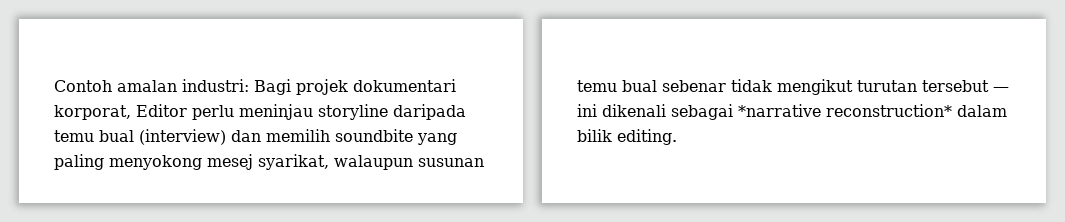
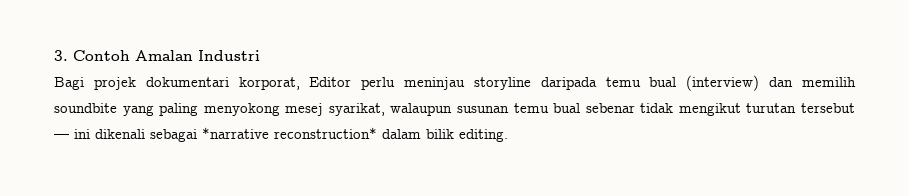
- Contoh amalan industri: Bagi projek dokumentari korporat, Editor perlu meninjau storyline daripada temu bual (interview) dan memilih soundbite yang paling menyokong mesej syarikat, walaupun susunan temu bual sebenar tidak mengikut turutan tersebut — ini dikenali sebagai *narrative reconstruction* dalam bilik editing.
+ 3. Contoh Amalan Industri
+ Bagi projek dokumentari korporat, Editor perlu meninjau storyline daripada temu bual (interview) dan memilih soundbite yang paling menyokong mesej syarikat, walaupun susunan temu bual sebenar tidak mengikut turutan tersebut — ini dikenali sebagai *narrative reconstruction* dalam bilik editing.

